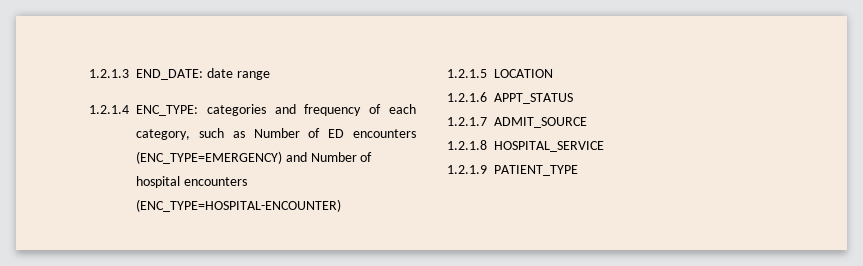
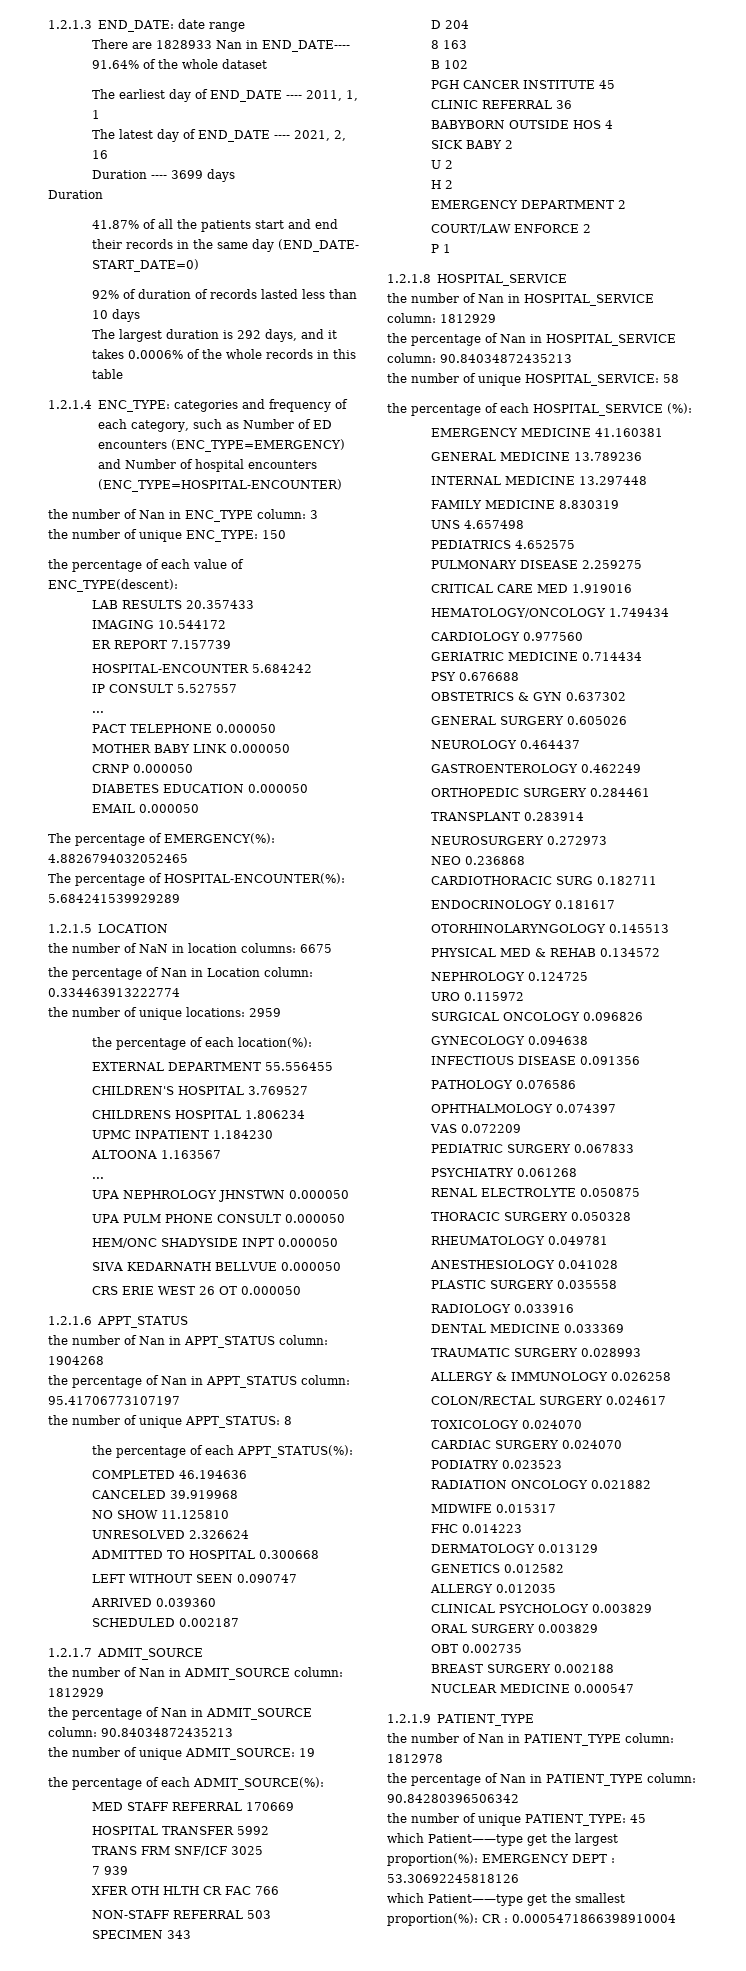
+ There are 1828933 Nan in END_DATE---- 91.64% of the whole dataset
+ The earliest day of END_DATE ---- 2011, 1, 1
+ The latest day of END_DATE ---- 2021, 2, 16
+ Duration ---- 3699 days
+ Duration
+ 41.87% of all the patients start and end their records in the same day (END_DATE- START_DATE=0)
+ 92% of duration of records lasted less than 10 days
+ The largest duration is 292 days, and it takes 0.0006% of the whole records in this table
+ the number of Nan in ENC_TYPE column: 3
+ the number of unique ENC_TYPE: 150
+ the percentage of each value of ENC_TYPE(descent):
+ LAB RESULTS 20.357433
+ IMAGING 10.544172
+ ER REPORT 7.157739
+ HOSPITAL-ENCOUNTER 5.684242
+ IP CONSULT 5.527557
+ ...
+ PACT TELEPHONE 0.000050
+ MOTHER BABY LINK 0.000050
+ CRNP 0.000050
+ DIABETES EDUCATION 0.000050
+ EMAIL 0.000050
+ The percentage of EMERGENCY(%): 4.8826794032052465
+ The percentage of HOSPITAL-ENCOUNTER(%): 5.684241539929289
  1.2.1.5 LOCATION
+ the number of NaN in location columns: 6675
+ the percentage of Nan in Location column: 0.334463913222774
+ the number of unique locations: 2959
+ the percentage of each location(%):
+ EXTERNAL DEPARTMENT 55.556455
+ CHILDREN'S HOSPITAL 3.769527
+ CHILDRENS HOSPITAL 1.806234
+ UPMC INPATIENT 1.184230
+ ALTOONA 1.163567
+ ...
+ UPA NEPHROLOGY JHNSTWN 0.000050
+ UPA PULM PHONE CONSULT 0.000050
+ HEM/ONC SHADYSIDE INPT 0.000050
+ SIVA KEDARNATH BELLVUE 0.000050
+ CRS ERIE WEST 26 OT 0.000050
  1.2.1.6 APPT_STATUS
+ the number of Nan in APPT_STATUS column: 1904268
+ the percentage of Nan in APPT_STATUS column: 95.41706773107197
+ the number of unique APPT_STATUS: 8
+ the percentage of each APPT_STATUS(%):
+ COMPLETED 46.194636
+ CANCELED 39.919968
+ NO SHOW 11.125810
+ UNRESOLVED 2.326624
+ ADMITTED TO HOSPITAL 0.300668
+ LEFT WITHOUT SEEN 0.090747
+ ARRIVED 0.039360
+ SCHEDULED 0.002187
  1.2.1.7 ADMIT_SOURCE
+ the number of Nan in ADMIT_SOURCE column: 1812929
+ the percentage of Nan in ADMIT_SOURCE column: 90.84034872435213
+ the number of unique ADMIT_SOURCE: 19
+ the percentage of each ADMIT_SOURCE(%):
+ MED STAFF REFERRAL 170669
+ HOSPITAL TRANSFER 5992
+ TRANS FRM SNF/ICF 3025
+ 7 939
+ XFER OTH HLTH CR FAC 766
+ NON-STAFF REFERRAL 503
+ SPECIMEN 343
+ D 204
+ 8 163
+ B 102
+ PGH CANCER INSTITUTE 45
+ CLINIC REFERRAL 36
+ BABYBORN OUTSIDE HOS 4
+ SICK BABY 2
+ U 2
+ H 2
+ EMERGENCY DEPARTMENT 2
+ COURT/LAW ENFORCE 2
+ P 1
  1.2.1.8 HOSPITAL_SERVICE
+ the number of Nan in HOSPITAL_SERVICE column: 1812929
+ the percentage of Nan in HOSPITAL_SERVICE column: 90.84034872435213
+ the number of unique HOSPITAL_SERVICE: 58
+ the percentage of each HOSPITAL_SERVICE (%):
+ EMERGENCY MEDICINE 41.160381
+ GENERAL MEDICINE 13.789236
+ INTERNAL MEDICINE 13.297448
+ FAMILY MEDICINE 8.830319
+ UNS 4.657498
+ PEDIATRICS 4.652575
+ PULMONARY DISEASE 2.259275
+ CRITICAL CARE MED 1.919016
+ HEMATOLOGY/ONCOLOGY 1.749434
+ CARDIOLOGY 0.977560
+ GERIATRIC MEDICINE 0.714434
+ PSY 0.676688
+ OBSTETRICS & GYN 0.637302
+ GENERAL SURGERY 0.605026
+ NEUROLOGY 0.464437
+ GASTROENTEROLOGY 0.462249
+ ORTHOPEDIC SURGERY 0.284461
+ TRANSPLANT 0.283914
+ NEUROSURGERY 0.272973
+ NEO 0.236868
+ CARDIOTHORACIC SURG 0.182711
+ ENDOCRINOLOGY 0.181617
+ OTORHINOLARYNGOLOGY 0.145513
+ PHYSICAL MED & REHAB 0.134572
+ NEPHROLOGY 0.124725
+ URO 0.115972
+ SURGICAL ONCOLOGY 0.096826
+ GYNECOLOGY 0.094638
+ INFECTIOUS DISEASE 0.091356
+ PATHOLOGY 0.076586
+ OPHTHALMOLOGY 0.074397
+ VAS 0.072209
+ PEDIATRIC SURGERY 0.067833
+ PSYCHIATRY 0.061268
+ RENAL ELECTROLYTE 0.050875
+ THORACIC SURGERY 0.050328
+ RHEUMATOLOGY 0.049781
+ ANESTHESIOLOGY 0.041028
+ PLASTIC SURGERY 0.035558
+ RADIOLOGY 0.033916
+ DENTAL MEDICINE 0.033369
+ TRAUMATIC SURGERY 0.028993
+ ALLERGY & IMMUNOLOGY 0.026258
+ COLON/RECTAL SURGERY 0.024617
+ TOXICOLOGY 0.024070
+ CARDIAC SURGERY 0.024070
+ PODIATRY 0.023523
+ RADIATION ONCOLOGY 0.021882
+ MIDWIFE 0.015317
+ FHC 0.014223
+ DERMATOLOGY 0.013129
+ GENETICS 0.012582
+ ALLERGY 0.012035
+ CLINICAL PSYCHOLOGY 0.003829
+ ORAL SURGERY 0.003829
+ OBT 0.002735
+ BREAST SURGERY 0.002188
+ NUCLEAR MEDICINE 0.000547
  1.2.1.9 PATIENT_TYPE
+ the number of Nan in PATIENT_TYPE column: 1812978
+ the percentage of Nan in PATIENT_TYPE column: 90.84280396506342
+ the number of unique PATIENT_TYPE: 45
+ which Patient——type get the largest proportion(%): EMERGENCY DEPT : 53.30692245818126
+ which Patient——type get the smallest proportion(%): CR : 0.0005471866398910004

